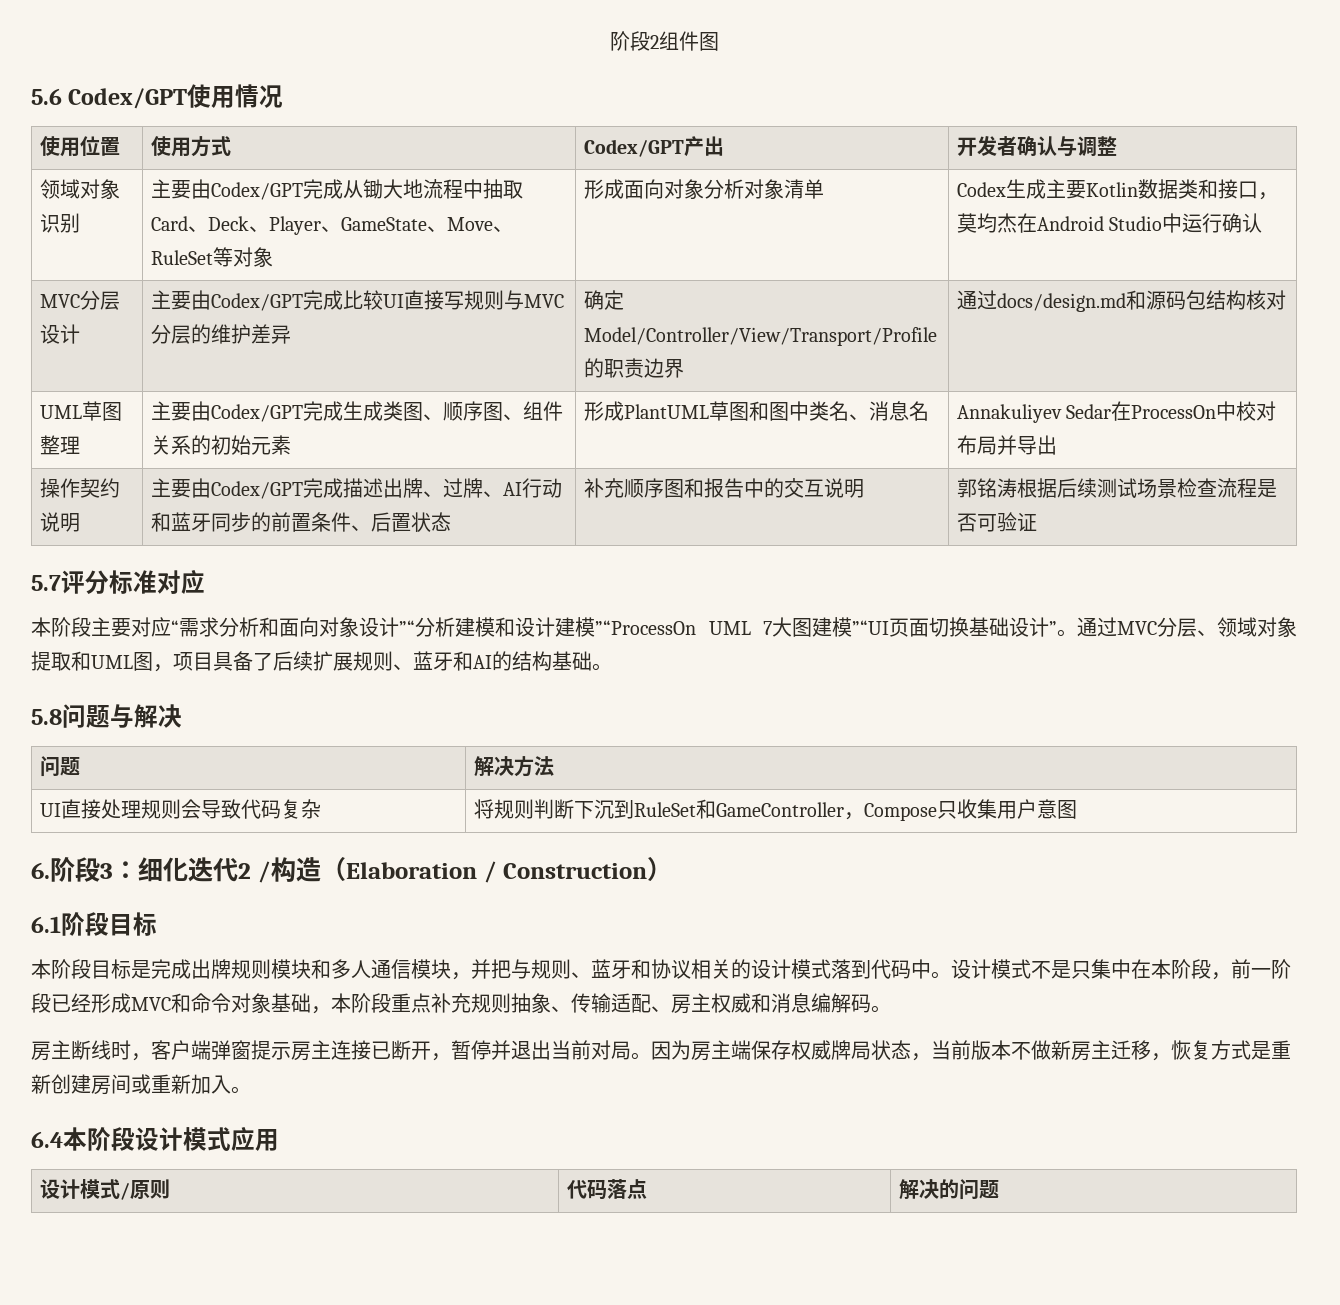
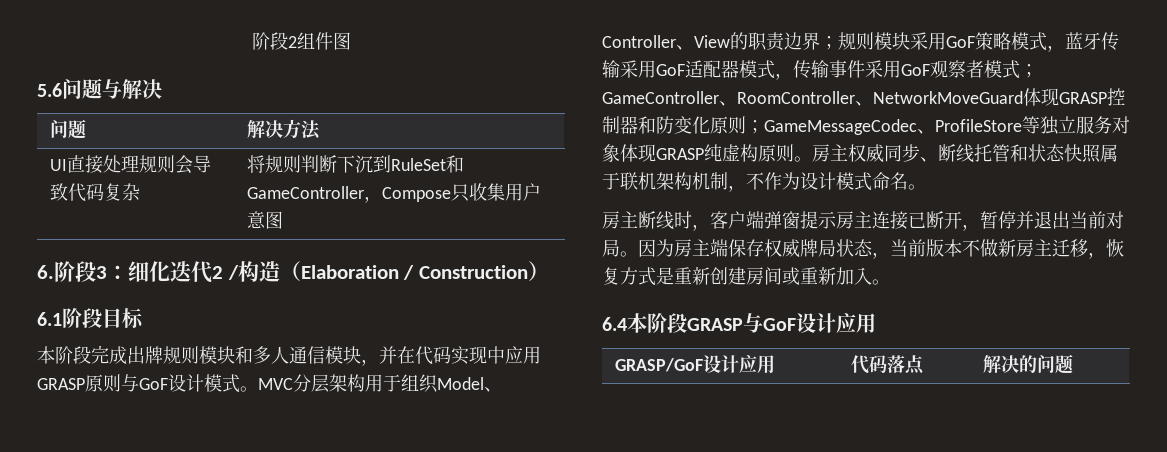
- 5.6 Codex/GPT使用情况
- 使用位置 | 使用方式 | Codex/GPT产出 | 开发者确认与调整
- 领域对象识别 | 主要由Codex/GPT完成从锄大地流程中抽取Card、Deck、Player、GameState、Move、RuleSet等对象 | 形成面向对象分析对象清单 | Codex生成主要Kotlin数据类和接口，莫均杰在Android Studio中运行确认
- MVC分层设计 | 主要由Codex/GPT完成比较UI直接写规则与MVC分层的维护差异 | 确定Model/Controller/View/Transport/Profile的职责边界 | 通过docs/design.md和源码包结构核对
- UML草图整理 | 主要由Codex/GPT完成生成类图、顺序图、组件关系的初始元素 | 形成PlantUML草图和图中类名、消息名 | Annakuliyev Sedar在ProcessOn中校对布局并导出
- 操作契约说明 | 主要由Codex/GPT完成描述出牌、过牌、AI行动和蓝牙同步的前置条件、后置状态 | 补充顺序图和报告中的交互说明 | 郭铭涛根据后续测试场景检查流程是否可验证
- 5.7评分标准对应
- 本阶段主要对应“需求分析和面向对象设计”“分析建模和设计建模”“ProcessOn UML 7大图建模”“UI页面切换基础设计”。通过MVC分层、领域对象提取和UML图，项目具备了后续扩展规则、蓝牙和AI的结构基础。
- 5.8问题与解决
+ 5.6问题与解决
- 本阶段目标是完成出牌规则模块和多人通信模块，并把与规则、蓝牙和协议相关的设计模式落到代码中。设计模式不是只集中在本阶段，前一阶段已经形成MVC和命令对象基础，本阶段重点补充规则抽象、传输适配、房主权威和消息编解码。
+ 本阶段完成出牌规则模块和多人通信模块，并在代码实现中应用GRASP原则与GoF设计模式。MVC分层架构用于组织Model、Controller、View的职责边界；规则模块采用GoF策略模式，蓝牙传输采用GoF适配器模式，传输事件采用GoF观察者模式；GameController、RoomController、NetworkMoveGuard体现GRASP控制器和防变化原则；GameMessageCodec、ProfileStore等独立服务对象体现GRASP纯虚构原则。房主权威同步、断线托管和状态快照属于联机架构机制，不作为设计模式命名。
- 6.4本阶段设计模式应用
- 设计模式/原则 | 代码落点 | 解决的问题
+ 6.4本阶段GRASP与GoF设计应用
+ GRASP/GoF设计应用 | 代码落点 | 解决的问题

